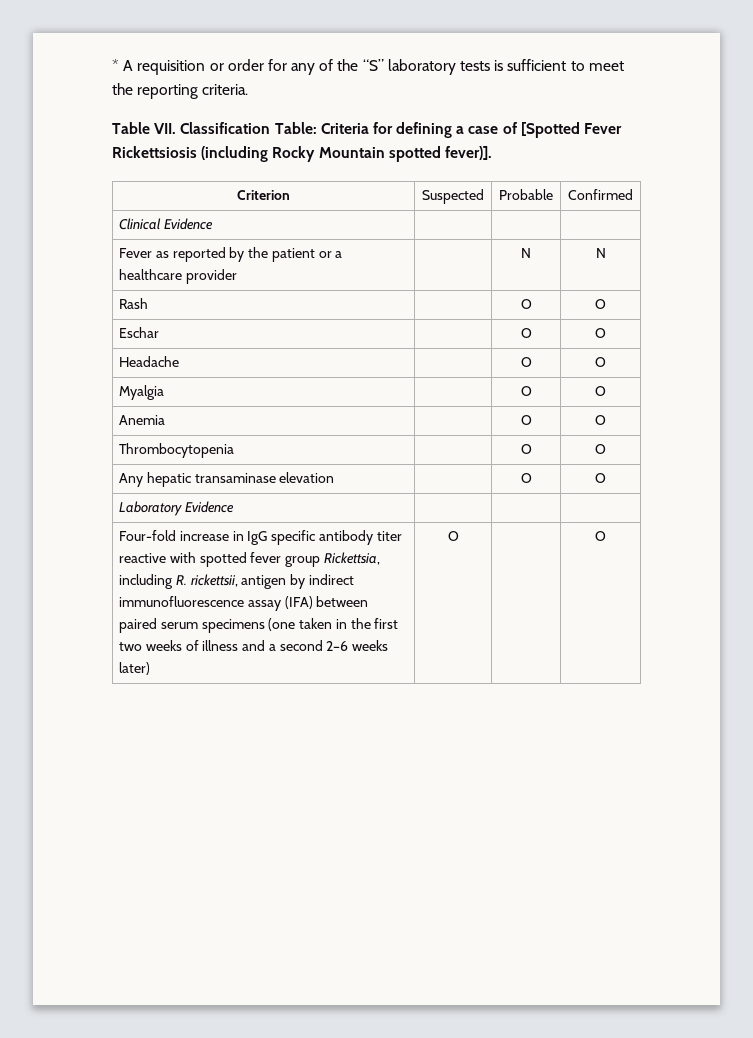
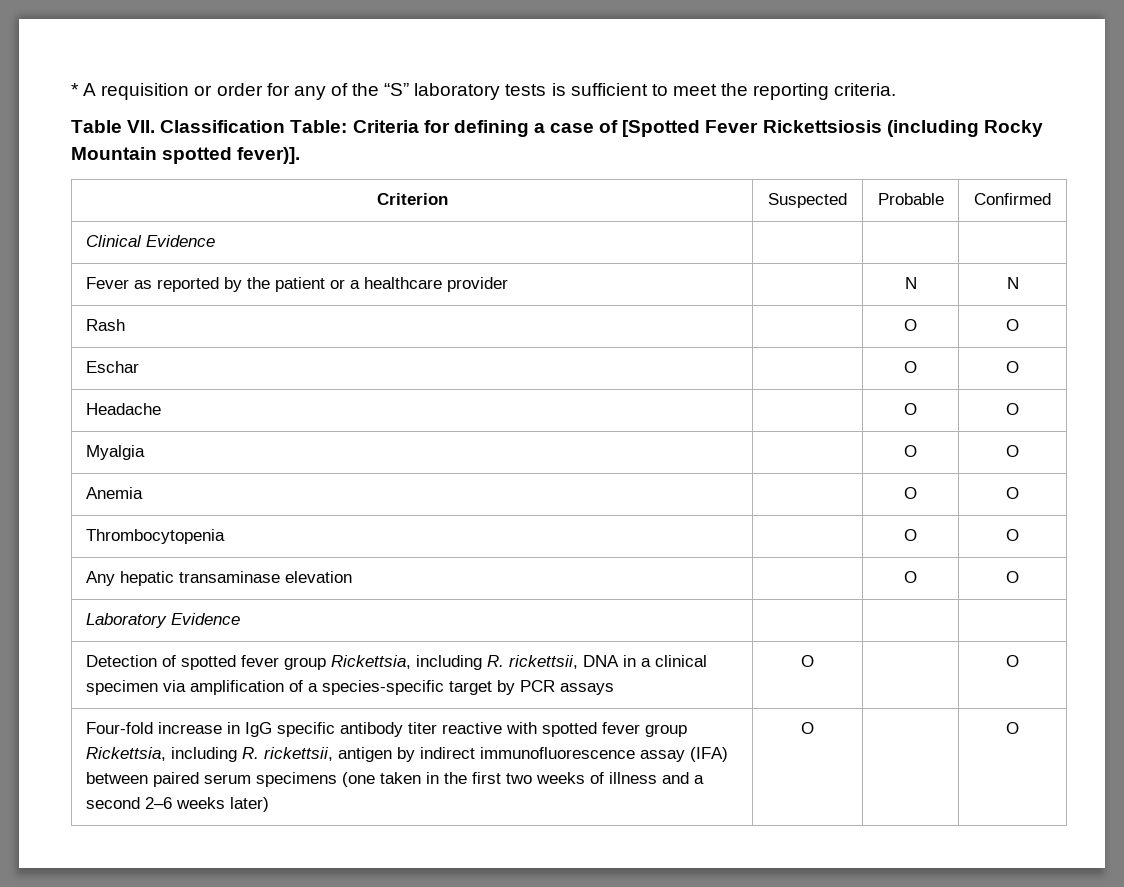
+ Detection of spotted fever group Rickettsia, including R. rickettsii, DNA in a clinical specimen via amplification of a species-specific target by PCR assays | O | | O

